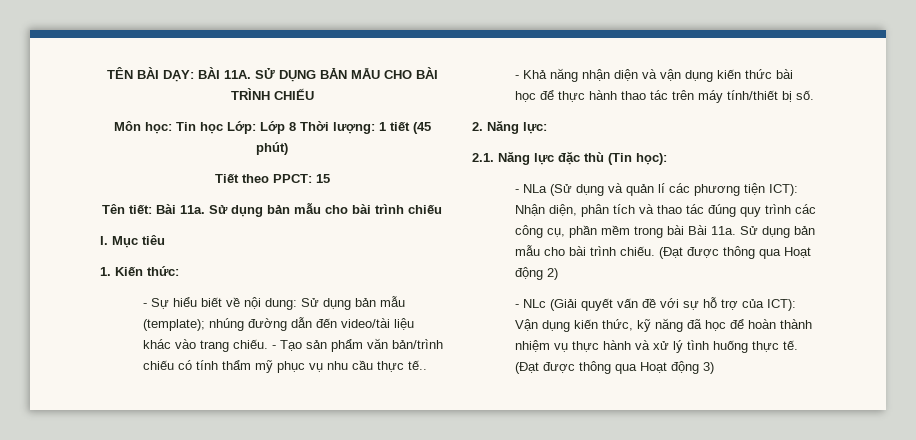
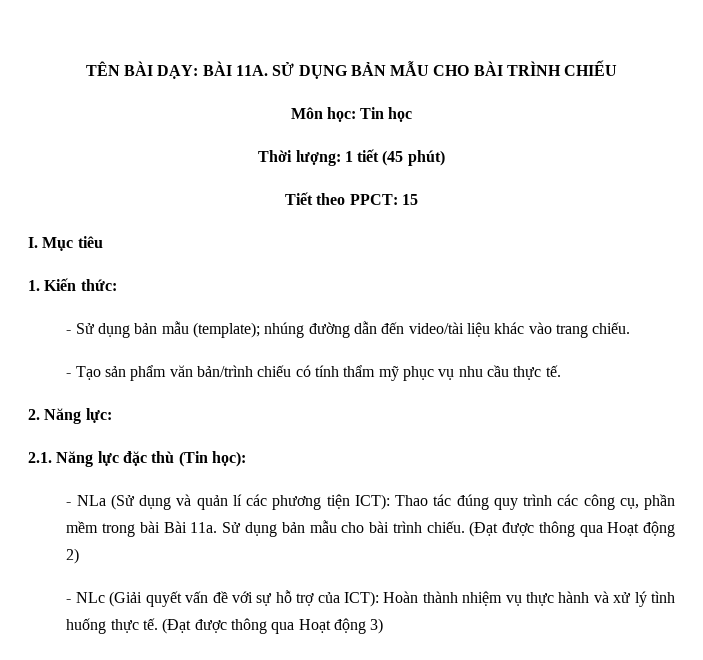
- Môn học: Tin học Lớp: Lớp 8 Thời lượng: 1 tiết (45 phút)
+ Môn học: Tin học
+ Thời lượng: 1 tiết (45 phút)
- Tên tiết: Bài 11a. Sử dụng bản mẫu cho bài trình chiếu
- - Sự hiểu biết về nội dung: Sử dụng bản mẫu (template); nhúng đường dẫn đến video/tài liệu khác vào trang chiếu. - Tạo sản phẩm văn bản/trình chiếu có tính thẩm mỹ phục vụ nhu cầu thực tế..
- - Khả năng nhận diện và vận dụng kiến thức bài học để thực hành thao tác trên máy tính/thiết bị số.
+ - Sử dụng bản mẫu (template); nhúng đường dẫn đến video/tài liệu khác vào trang chiếu.
+ - Tạo sản phẩm văn bản/trình chiếu có tính thẩm mỹ phục vụ nhu cầu thực tế.
- - NLa (Sử dụng và quản lí các phương tiện ICT): Nhận diện, phân tích và thao tác đúng quy trình các công cụ, phần mềm trong bài Bài 11a.
+ - NLa (Sử dụng và quản lí các phương tiện ICT): Thao tác đúng quy trình các công cụ, phần mềm trong bài Bài 11a.
- - NLc (Giải quyết vấn đề với sự hỗ trợ của ICT): Vận dụng kiến thức, kỹ năng đã học để hoàn thành nhiệm vụ thực hành và xử lý tình huống thực tế.
+ - NLc (Giải quyết vấn đề với sự hỗ trợ của ICT): Hoàn thành nhiệm vụ thực hành và xử lý tình huống thực tế.

